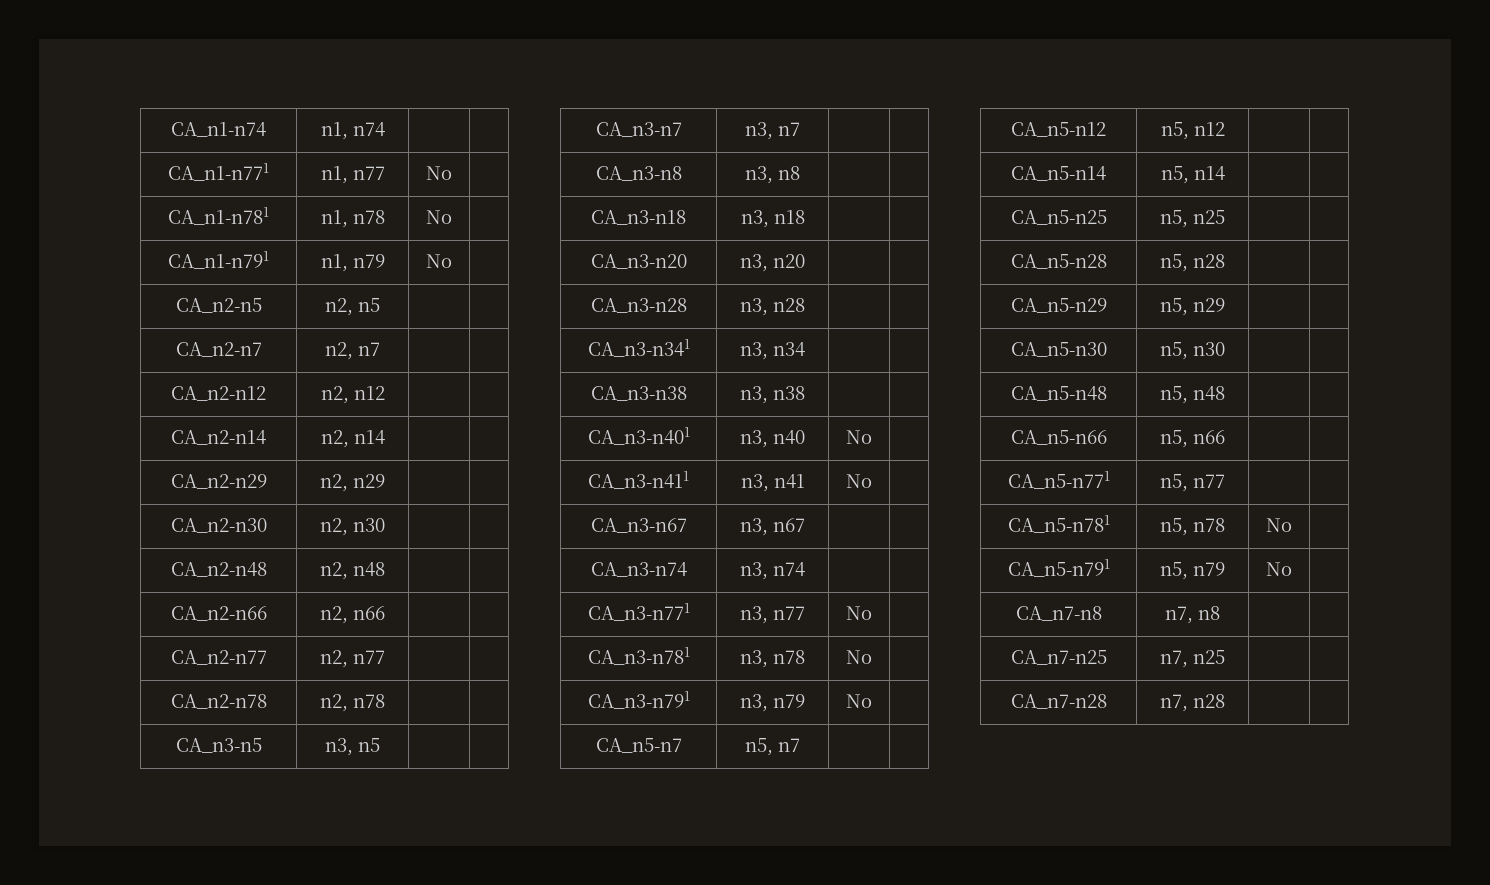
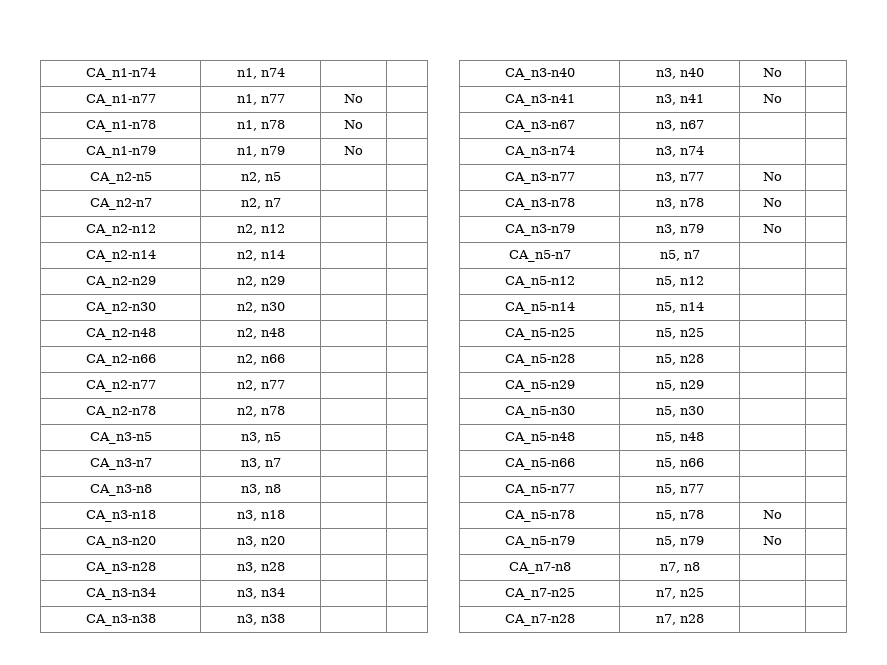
- CA_n1-n771 | n1, n77 | No |
+ CA_n1-n77 | n1, n77 | No |
- CA_n1-n781 | n1, n78 | No |
+ CA_n1-n78 | n1, n78 | No |
- CA_n1-n791 | n1, n79 | No |
+ CA_n1-n79 | n1, n79 | No |
- CA_n3-n341 | n3, n34 | |
+ CA_n3-n34 | n3, n34 | |
- CA_n3-n401 | n3, n40 | No |
+ CA_n3-n40 | n3, n40 | No |
- CA_n3-n411 | n3, n41 | No |
+ CA_n3-n41 | n3, n41 | No |
- CA_n3-n771 | n3, n77 | No |
+ CA_n3-n77 | n3, n77 | No |
- CA_n3-n781 | n3, n78 | No |
+ CA_n3-n78 | n3, n78 | No |
- CA_n3-n791 | n3, n79 | No |
+ CA_n3-n79 | n3, n79 | No |
- CA_n5-n771 | n5, n77 | |
+ CA_n5-n77 | n5, n77 | |
- CA_n5-n781 | n5, n78 | No |
+ CA_n5-n78 | n5, n78 | No |
- CA_n5-n791 | n5, n79 | No |
+ CA_n5-n79 | n5, n79 | No |

